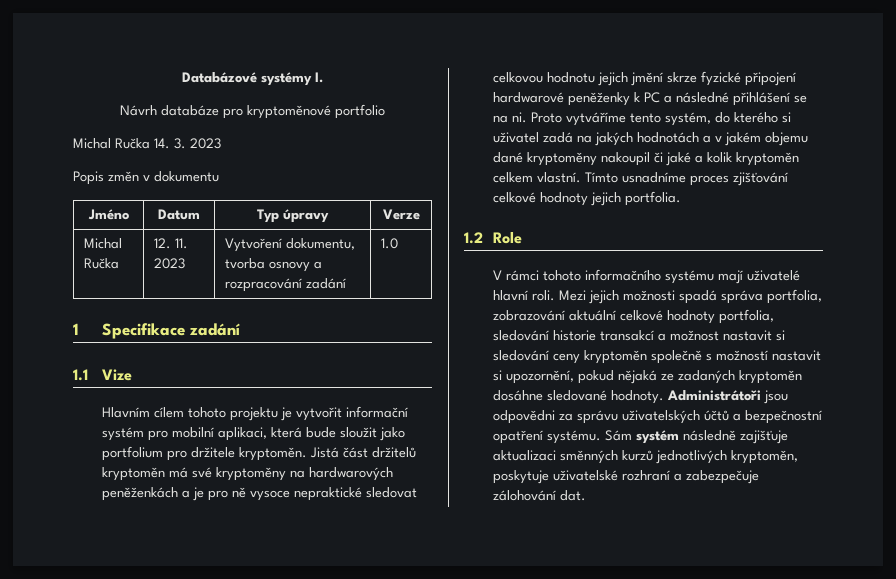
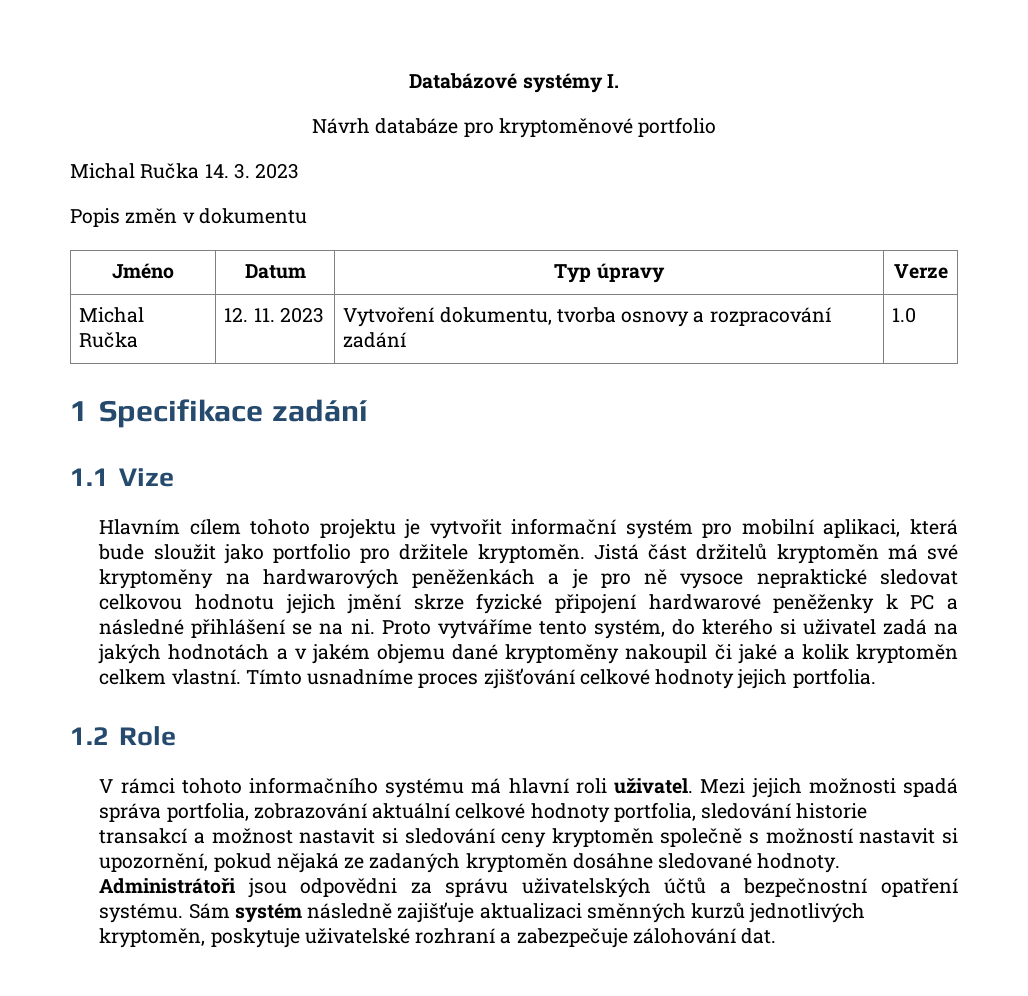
- Hlavním cílem tohoto projektu je vytvořit informační systém pro mobilní aplikaci, která bude sloužit jako portfolium pro držitele kryptoměn.
+ Hlavním cílem tohoto projektu je vytvořit informační systém pro mobilní aplikaci, která bude sloužit jako portfolio pro držitele kryptoměn.
- V rámci tohoto informačního systému mají uživatelé hlavní roli.
+ V rámci tohoto informačního systému má hlavní roli uživatel.

